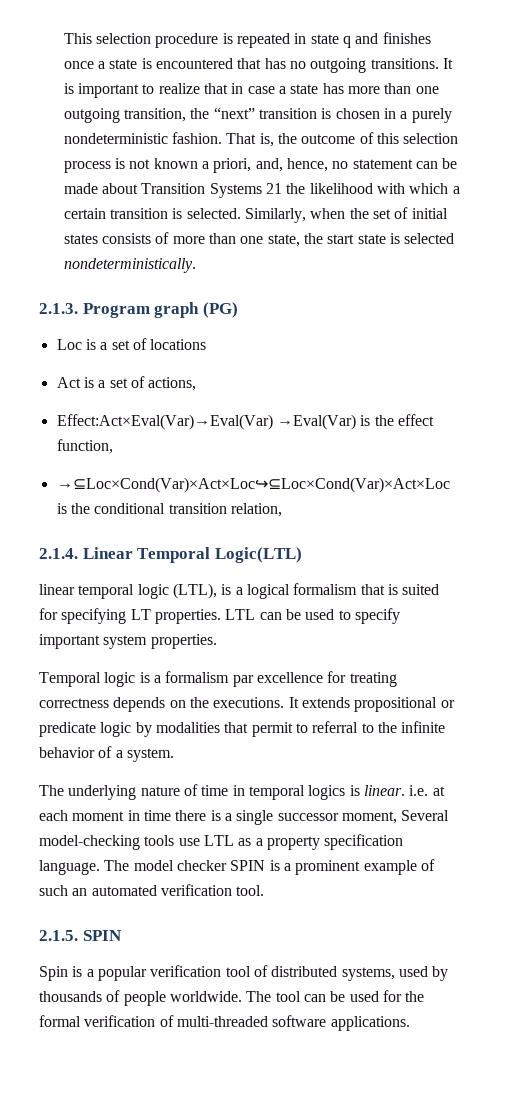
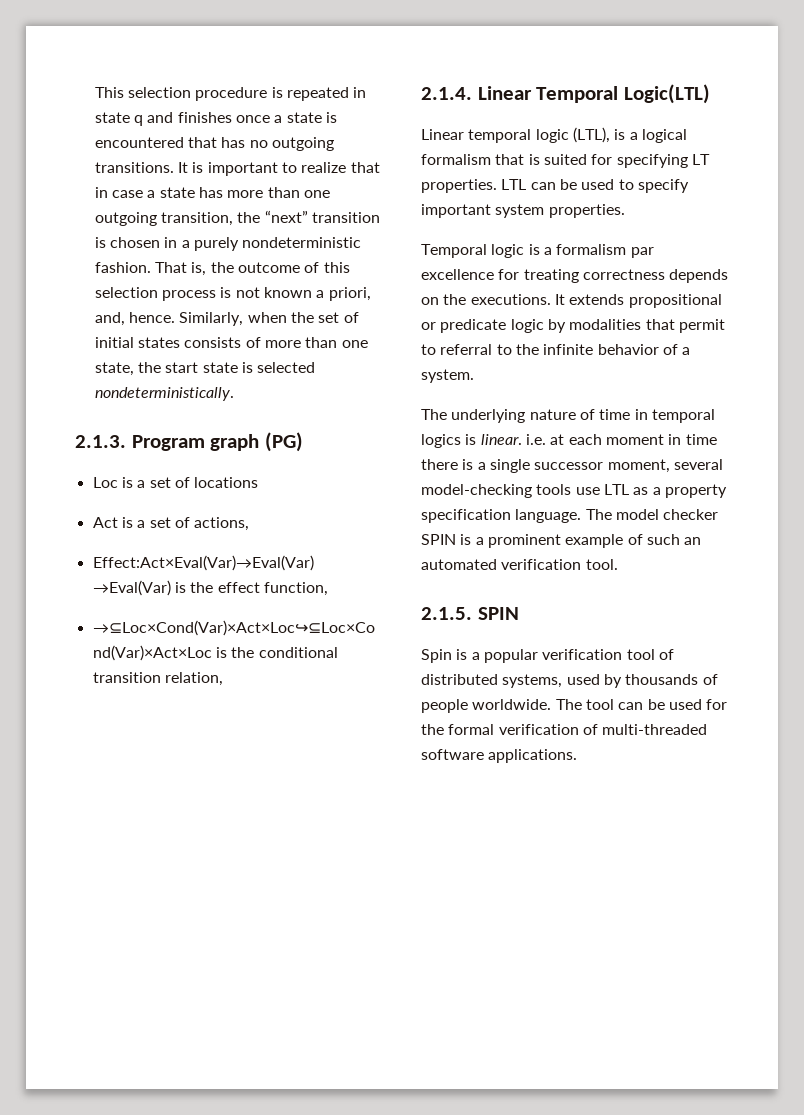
- That is, the outcome of this selection process is not known a priori, and, hence, no statement can be made about Transition Systems 21 the likelihood with which a certain transition is selected.
+ That is, the outcome of this selection process is not known a priori, and, hence.
- linear temporal logic (LTL), is a logical formalism that is suited for specifying LT properties.
+ Linear temporal logic (LTL), is a logical formalism that is suited for specifying LT properties.
- The underlying nature of time in temporal logics is linear. i.e. at each moment in time there is a single successor moment, Several model-checking tools use LTL as a property specification language.
+ The underlying nature of time in temporal logics is linear. i.e. at each moment in time there is a single successor moment, several model-checking tools use LTL as a property specification language.

